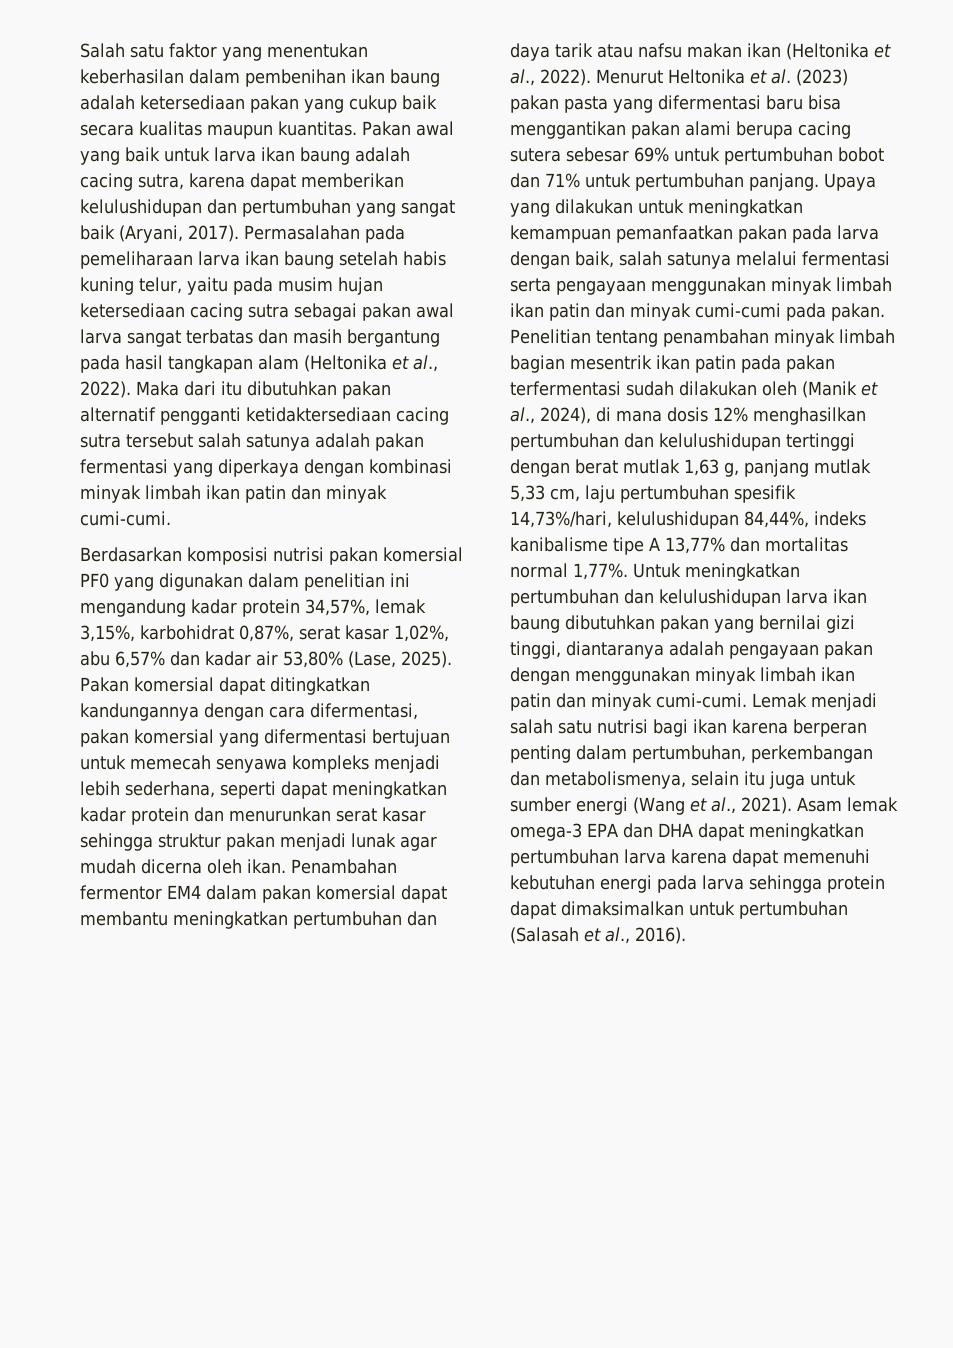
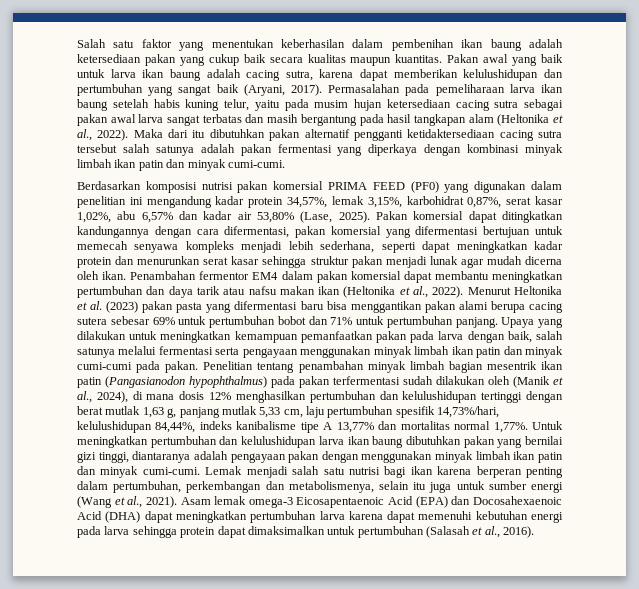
- Berdasarkan komposisi nutrisi pakan komersial PF0 yang digunakan dalam penelitian ini mengandung kadar protein 34,57%, lemak 3,15%, karbohidrat 0,87%, serat kasar 1,02%, abu 6,57% dan kadar air 53,80% (Lase, 2025).
+ Berdasarkan komposisi nutrisi pakan komersial PRIMA FEED (PF0) yang digunakan dalam penelitian ini mengandung kadar protein 34,57%, lemak 3,15%, karbohidrat 0,87%, serat kasar 1,02%, abu 6,57% dan kadar air 53,80% (Lase, 2025).
- Penelitian tentang penambahan minyak limbah bagian mesentrik ikan patin pada pakan terfermentasi sudah dilakukan oleh (Manik et al., 2024), di mana dosis 12% menghasilkan pertumbuhan dan kelulushidupan tertinggi dengan berat mutlak 1,63 g, panjang mutlak 5,33 cm, laju pertumbuhan spesifik 14,73%/hari, kelulushidupan 84,44%, indeks kanibalisme tipe A 13,77% dan mortalitas normal 1,77%.
+ Penelitian tentang penambahan minyak limbah bagian mesentrik ikan patin (Pangasianodon hypophthalmus) pada pakan terfermentasi sudah dilakukan oleh (Manik et al., 2024), di mana dosis 12% menghasilkan pertumbuhan dan kelulushidupan tertinggi dengan berat mutlak 1,63 g, panjang mutlak 5,33 cm, laju pertumbuhan spesifik 14,73%/hari, kelulushidupan 84,44%, indeks kanibalisme tipe A 13,77% dan mortalitas normal 1,77%.
- Asam lemak omega-3 EPA dan DHA dapat meningkatkan pertumbuhan larva karena dapat memenuhi kebutuhan energi pada larva sehingga protein dapat dimaksimalkan untuk pertumbuhan (Salasah et al., 2016).
+ Asam lemak omega-3 Eicosapentaenoic Acid (EPA) dan Docosahexaenoic Acid (DHA) dapat meningkatkan pertumbuhan larva karena dapat memenuhi kebutuhan energi pada larva sehingga protein dapat dimaksimalkan untuk pertumbuhan (Salasah et al., 2016).

